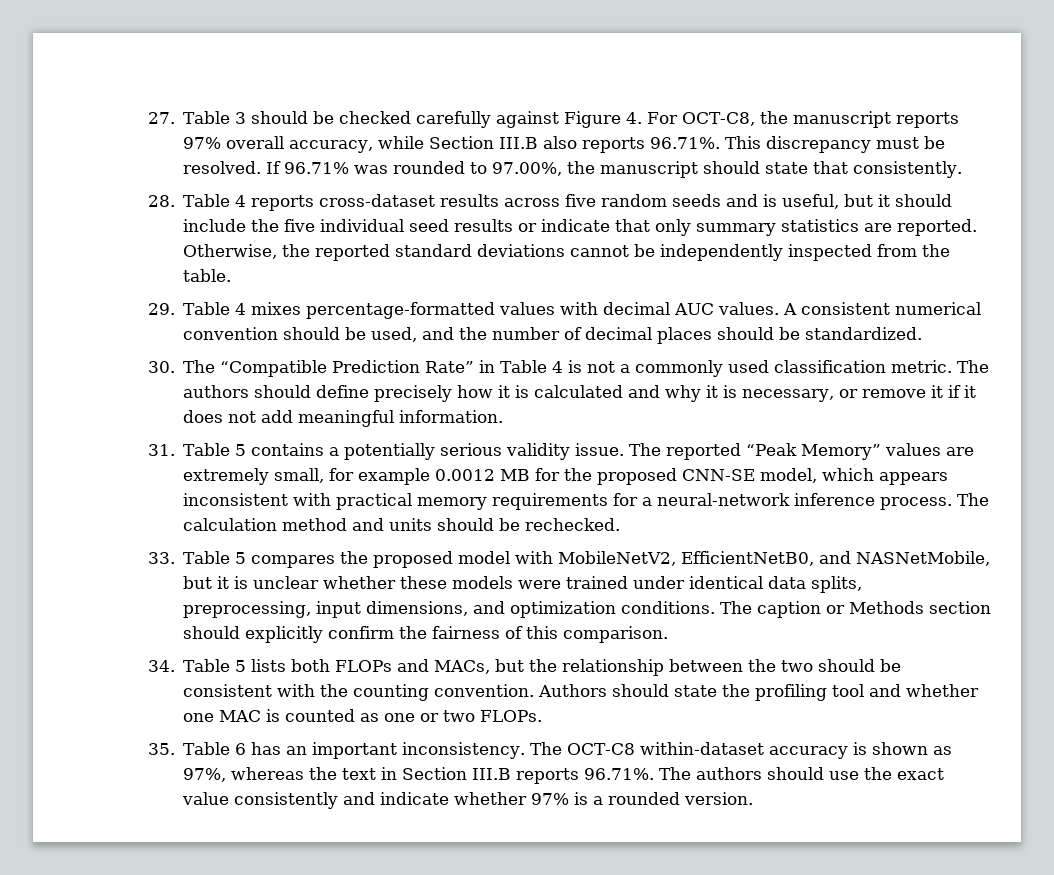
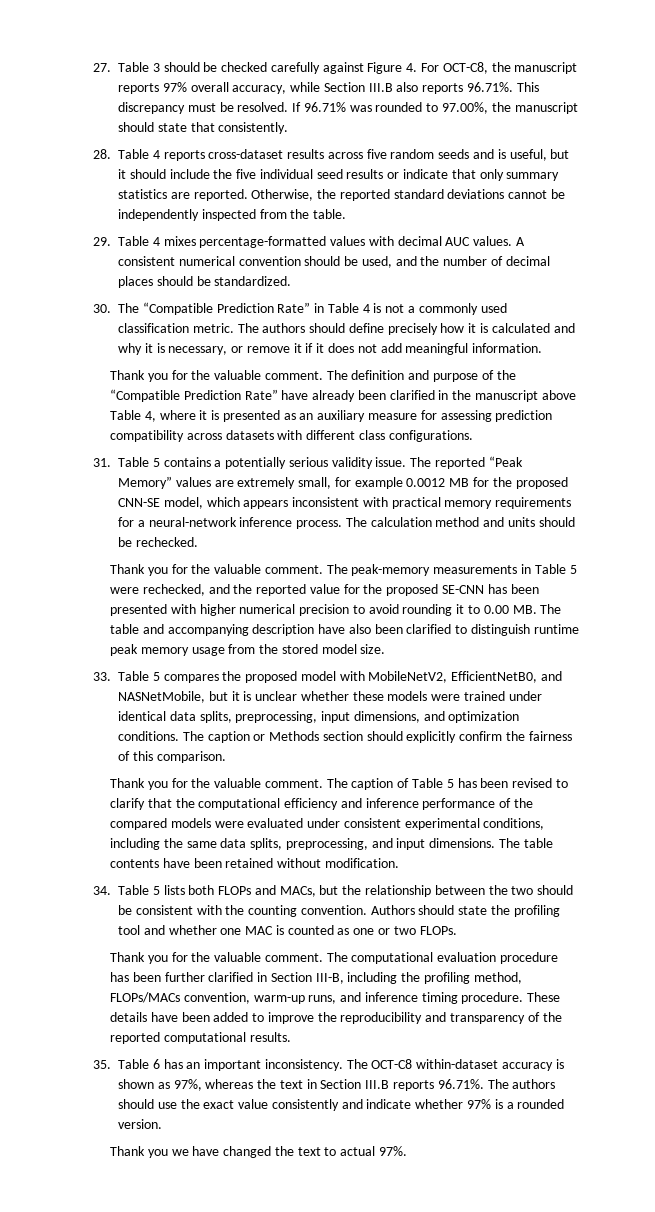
+ Thank you for the valuable comment. The definition and purpose of the “Compatible Prediction Rate” have already been clarified in the manuscript above Table 4, where it is presented as an auxiliary measure for assessing prediction compatibility across datasets with different class configurations.
+ Thank you for the valuable comment. The peak-memory measurements in Table 5 were rechecked, and the reported value for the proposed SE-CNN has been presented with higher numerical precision to avoid rounding it to 0.00 MB. The table and accompanying description have also been clarified to distinguish runtime peak memory usage from the stored model size.
+ Thank you for the valuable comment. The caption of Table 5 has been revised to clarify that the computational efficiency and inference performance of the compared models were evaluated under consistent experimental conditions, including the same data splits, preprocessing, and input dimensions. The table contents have been retained without modification.
+ Thank you for the valuable comment. The computational evaluation procedure has been further clarified in Section III-B, including the profiling method, FLOPs/MACs convention, warm-up runs, and inference timing procedure. These details have been added to improve the reproducibility and transparency of the reported computational results.
+ Thank you we have changed the text to actual 97%.

